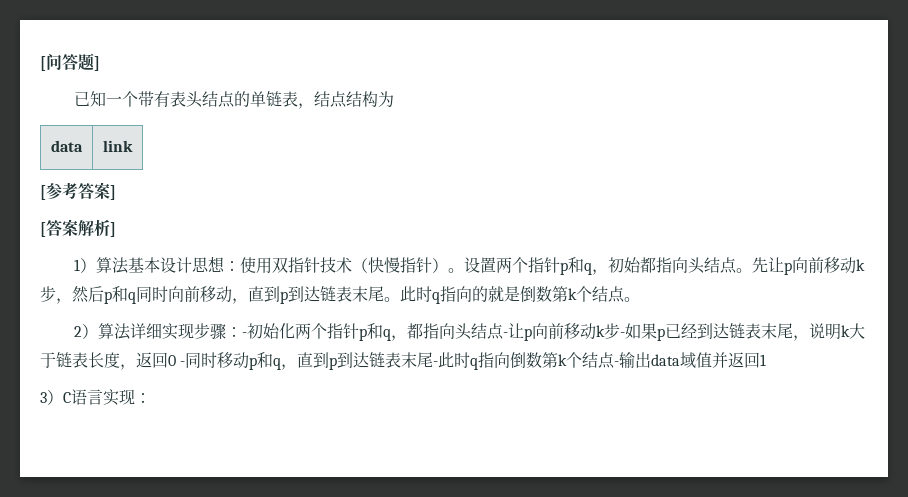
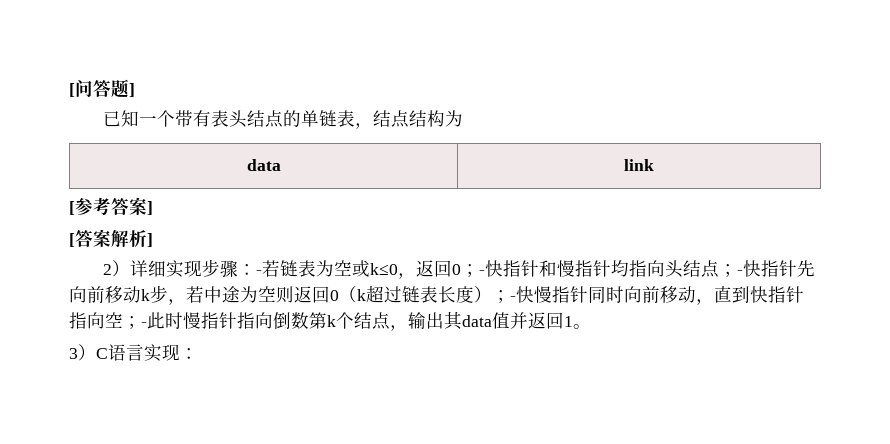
- 1）算法基本设计思想：使用双指针技术（快慢指针）。设置两个指针p和q，初始都指向头结点。先让p向前移动k步，然后p和q同时向前移动，直到p到达链表末尾。此时q指向的就是倒数第k个结点。
- 2）算法详细实现步骤：-初始化两个指针p和q，都指向头结点-让p向前移动k步-如果p已经到达链表末尾，说明k大于链表长度，返回0 -同时移动p和q，直到p到达链表末尾-此时q指向倒数第k个结点-输出data域值并返回1
+ 2）详细实现步骤：-若链表为空或k≤0，返回0；-快指针和慢指针均指向头结点；-快指针先向前移动k步，若中途为空则返回0（k超过链表长度）；-快慢指针同时向前移动，直到快指针指向空；-此时慢指针指向倒数第k个结点，输出其data值并返回1。

